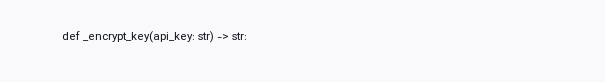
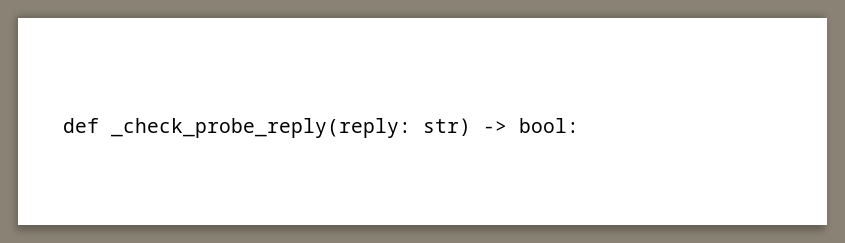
- def _encrypt_key(api_key: str) -> str:
+ def _check_probe_reply(reply: str) -> bool:

